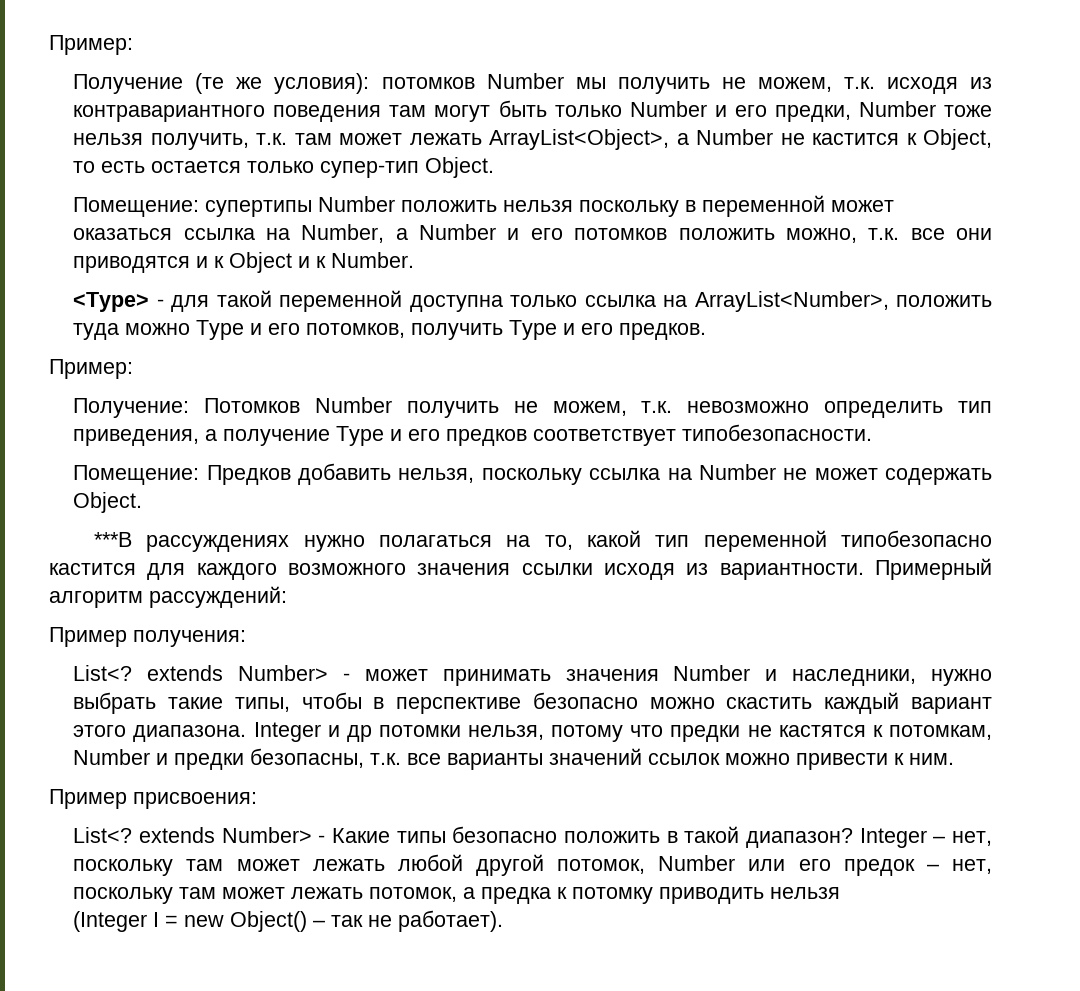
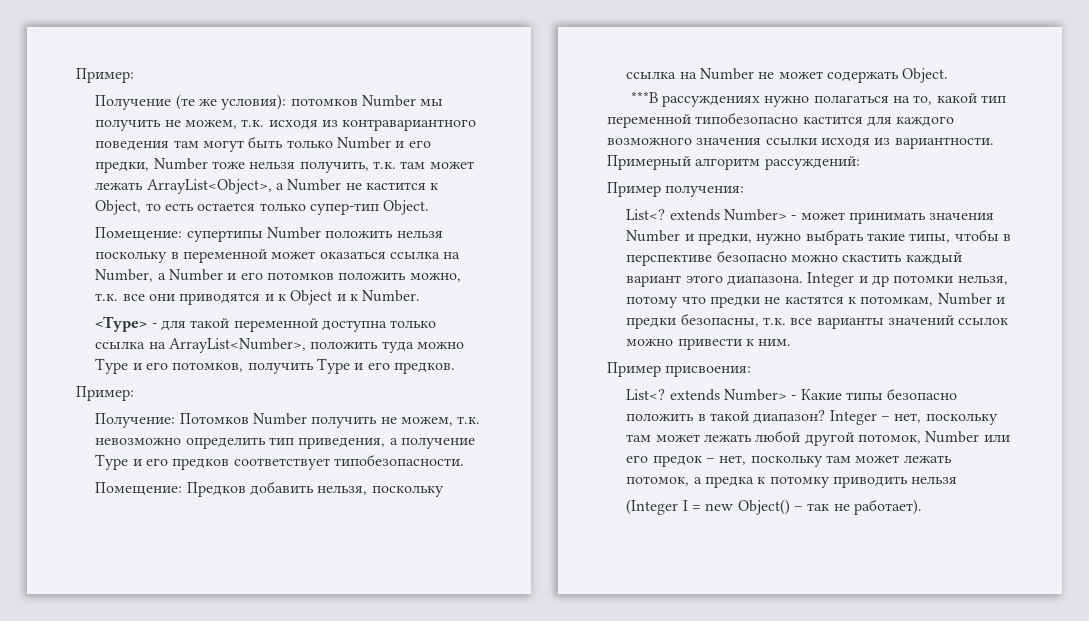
- List<? extends Number> - может принимать значения Number и наследники, нужно выбрать такие типы, чтобы в перспективе безопасно можно скастить каждый вариант этого диапазона.
+ List<? extends Number> - может принимать значения Number и предки, нужно выбрать такие типы, чтобы в перспективе безопасно можно скастить каждый вариант этого диапазона.

